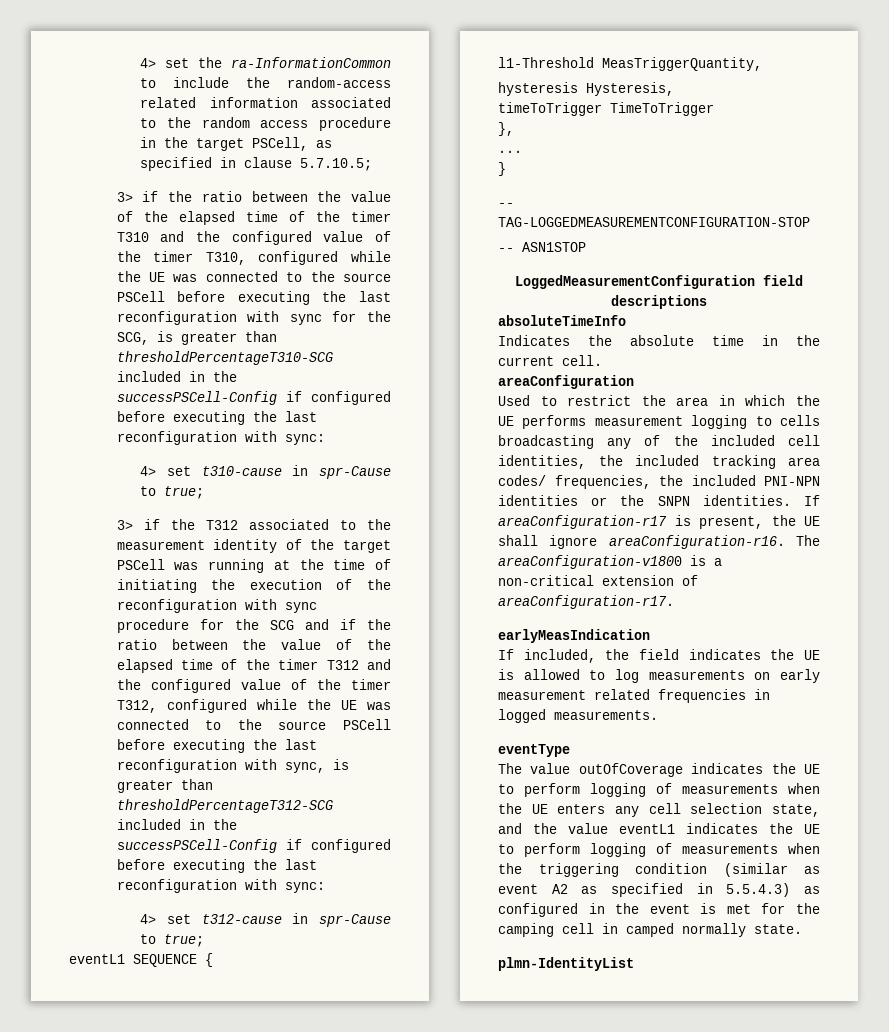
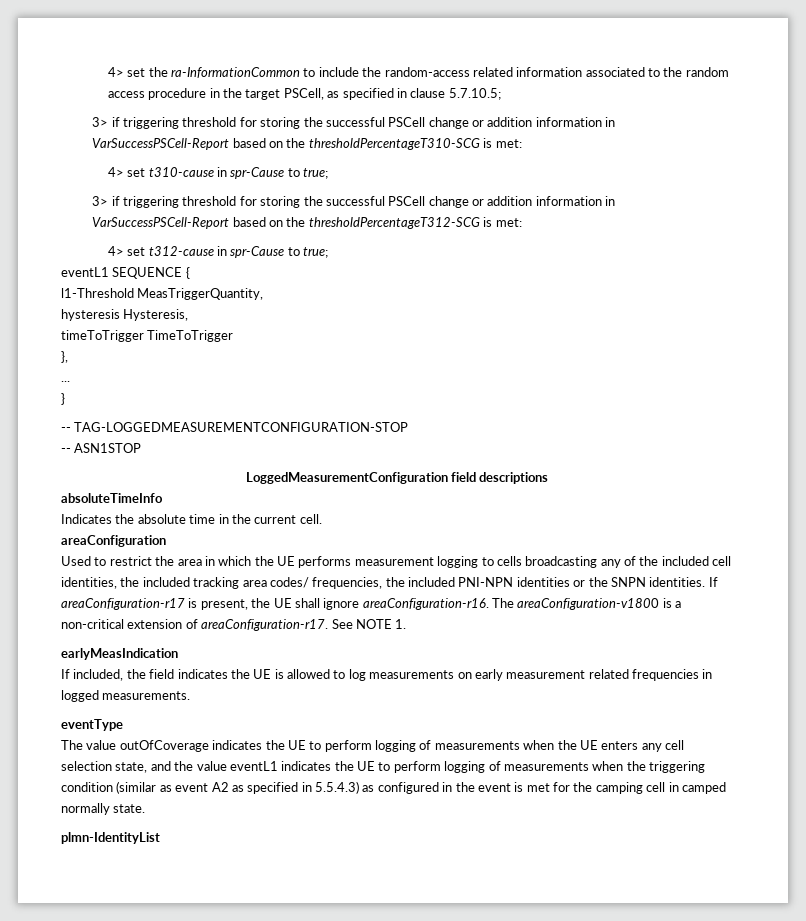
- 3> if the ratio between the value of the elapsed time of the timer T310 and the configured value of the timer T310, configured while the UE was connected to the source PSCell before executing the last reconfiguration with sync for the SCG, is greater than thresholdPercentageT310-SCG included in the successPSCell-Config if configured before executing the last reconfiguration with sync:
+ 3> if triggering threshold for storing the successful PSCell change or addition information in VarSuccessPSCell-Report based on the thresholdPercentageT310-SCG is met:
- 3> if the T312 associated to the measurement identity of the target PSCell was running at the time of initiating the execution of the reconfiguration with sync procedure for the SCG and if the ratio between the value of the elapsed time of the timer T312 and the configured value of the timer T312, configured while the UE was connected to the source PSCell before executing the last reconfiguration with sync, is greater than thresholdPercentageT312-SCG included in the successPSCell-Config if configured before executing the last reconfiguration with sync:
+ 3> if triggering threshold for storing the successful PSCell change or addition information in VarSuccessPSCell-Report based on the thresholdPercentageT312-SCG is met:
+ See NOTE 1.

